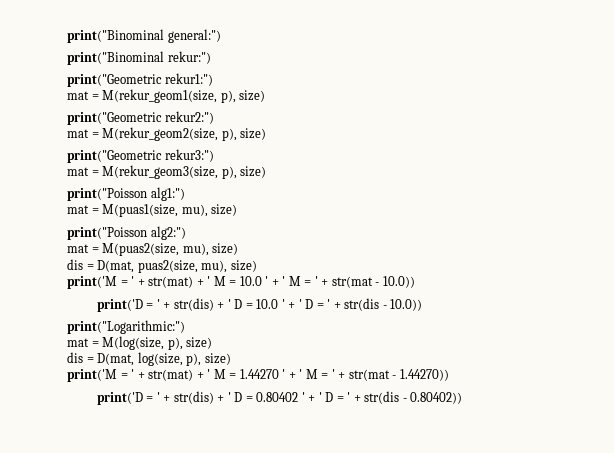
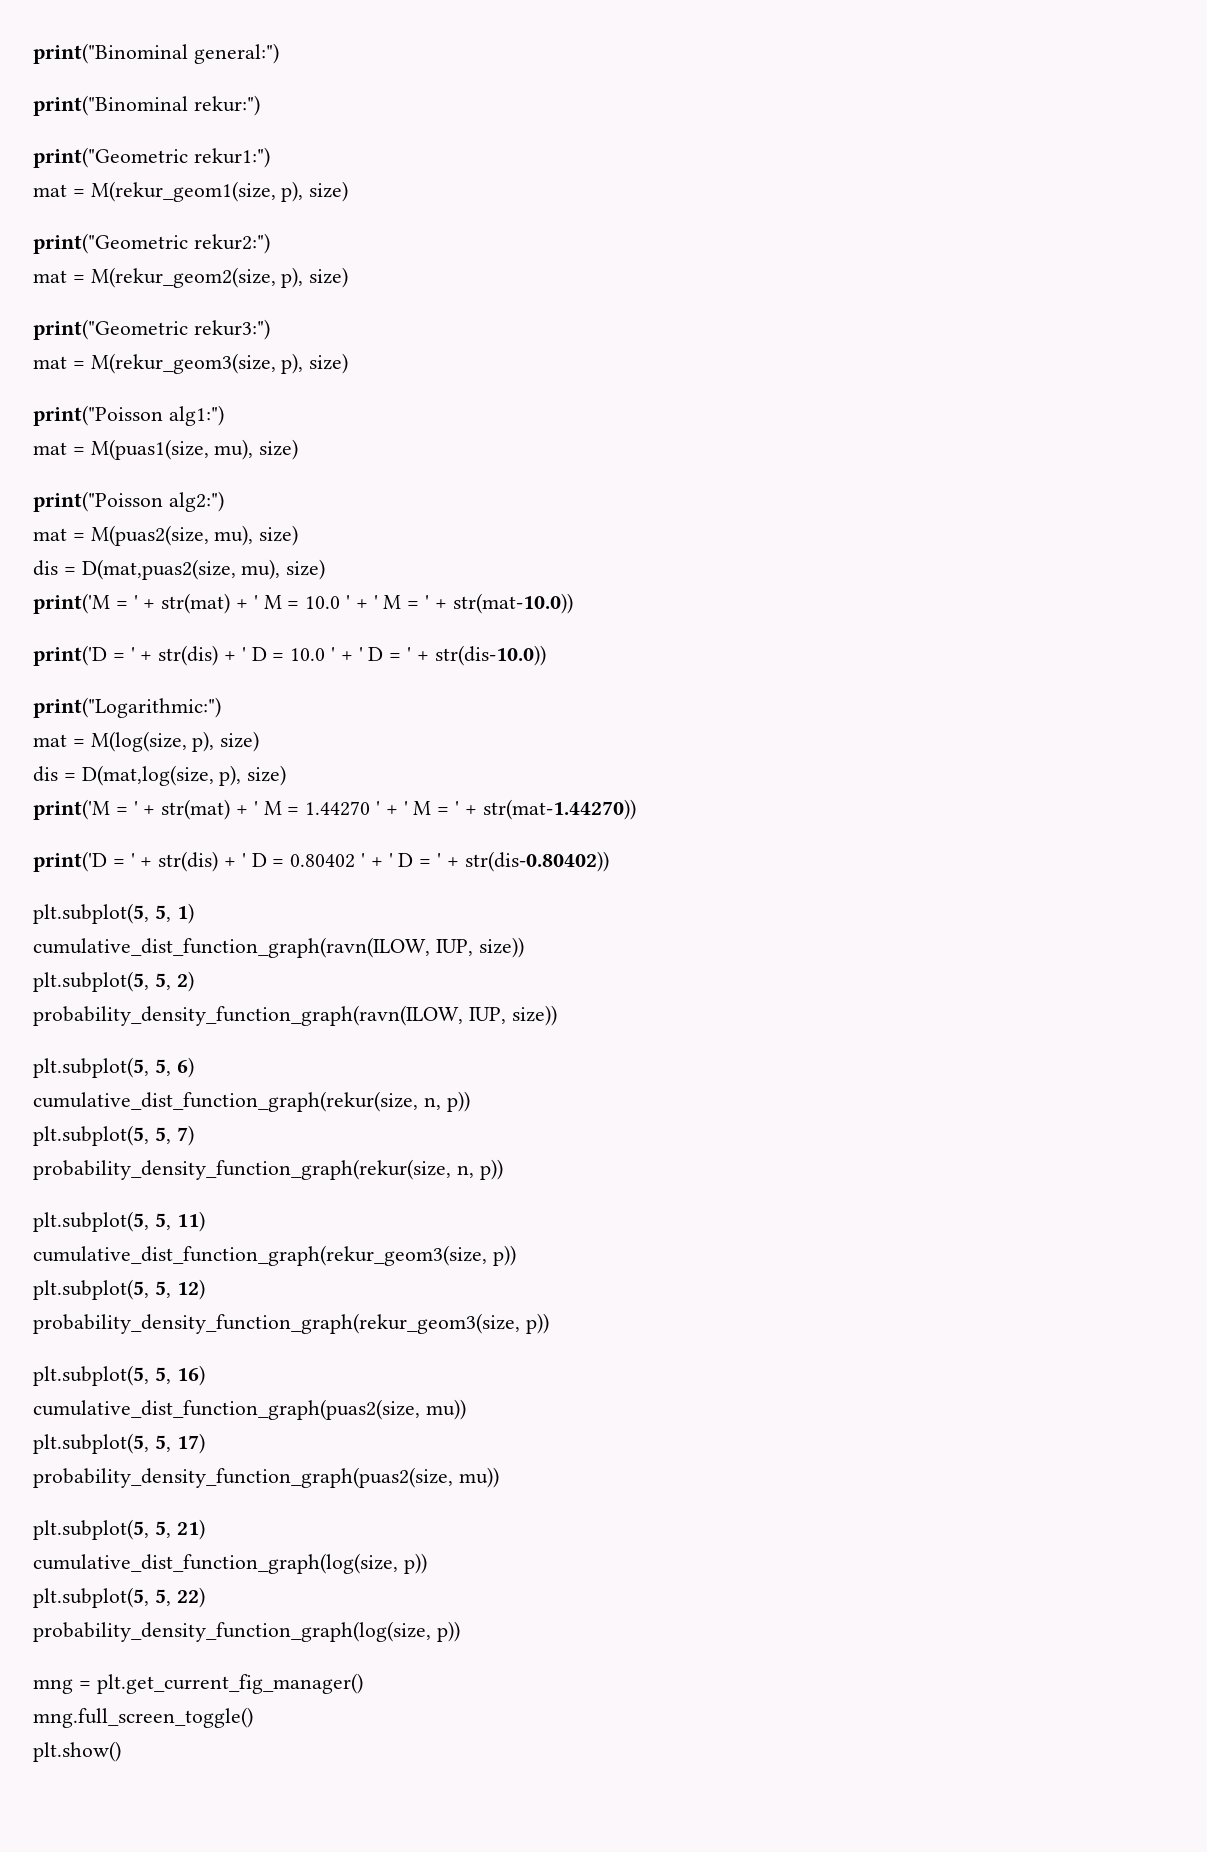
- dis = D(mat, puas2(size, mu), size)
+ dis = D(mat,puas2(size, mu), size)
- print('M = ' + str(mat) + ' M = 10.0 ' + ' M = ' + str(mat - 10.0))
+ print('M = ' + str(mat) + ' M = 10.0 ' + ' M = ' + str(mat-10.0))
- print('D = ' + str(dis) + ' D = 10.0 ' + ' D = ' + str(dis - 10.0))
+ print('D = ' + str(dis) + ' D = 10.0 ' + ' D = ' + str(dis-10.0))
- dis = D(mat, log(size, p), size)
+ dis = D(mat,log(size, p), size)
- print('M = ' + str(mat) + ' M = 1.44270 ' + ' M = ' + str(mat - 1.44270))
+ print('M = ' + str(mat) + ' M = 1.44270 ' + ' M = ' + str(mat-1.44270))
- print('D = ' + str(dis) + ' D = 0.80402 ' + ' D = ' + str(dis - 0.80402))
+ print('D = ' + str(dis) + ' D = 0.80402 ' + ' D = ' + str(dis-0.80402))
+ plt.subplot(5, 5, 1)
+ cumulative_dist_function_graph(ravn(ILOW, IUP, size))
+ plt.subplot(5, 5, 2)
+ probability_density_function_graph(ravn(ILOW, IUP, size))
+ plt.subplot(5, 5, 6)
+ cumulative_dist_function_graph(rekur(size, n, p))
+ plt.subplot(5, 5, 7)
+ probability_density_function_graph(rekur(size, n, p))
+ plt.subplot(5, 5, 11)
+ cumulative_dist_function_graph(rekur_geom3(size, p))
+ plt.subplot(5, 5, 12)
+ probability_density_function_graph(rekur_geom3(size, p))
+ plt.subplot(5, 5, 16)
+ cumulative_dist_function_graph(puas2(size, mu))
+ plt.subplot(5, 5, 17)
+ probability_density_function_graph(puas2(size, mu))
+ plt.subplot(5, 5, 21)
+ cumulative_dist_function_graph(log(size, p))
+ plt.subplot(5, 5, 22)
+ probability_density_function_graph(log(size, p))
+ mng = plt.get_current_fig_manager()
+ mng.full_screen_toggle()
+ plt.show()

